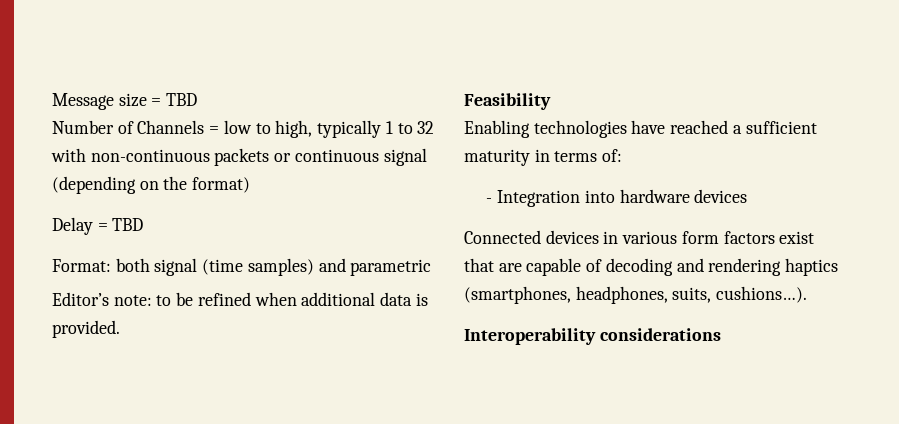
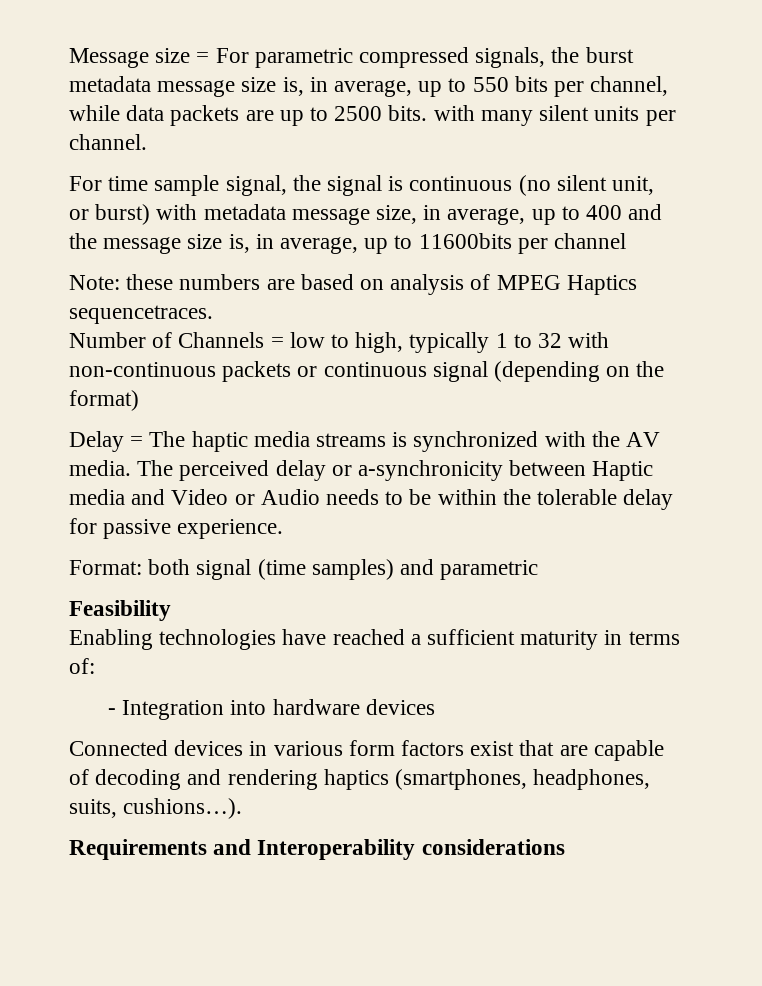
- Message size = TBD
+ Message size = For parametric compressed signals, the burst metadata message size is, in average, up to 550 bits per channel, while data packets are up to 2500 bits. with many silent units per channel.
+ For time sample signal, the signal is continuous (no silent unit, or burst) with metadata message size, in average, up to 400 and the message size is, in average, up to 11600bits per channel
+ Note: these numbers are based on analysis of MPEG Haptics sequencetraces.
- Delay = TBD
+ Delay = The haptic media streams is synchronized with the AV media. The perceived delay or a-synchronicity between Haptic media and Video or Audio needs to be within the tolerable delay for passive experience.
- Editor’s note: to be refined when additional data is provided.
- Interoperability considerations
+ Requirements and Interoperability considerations

